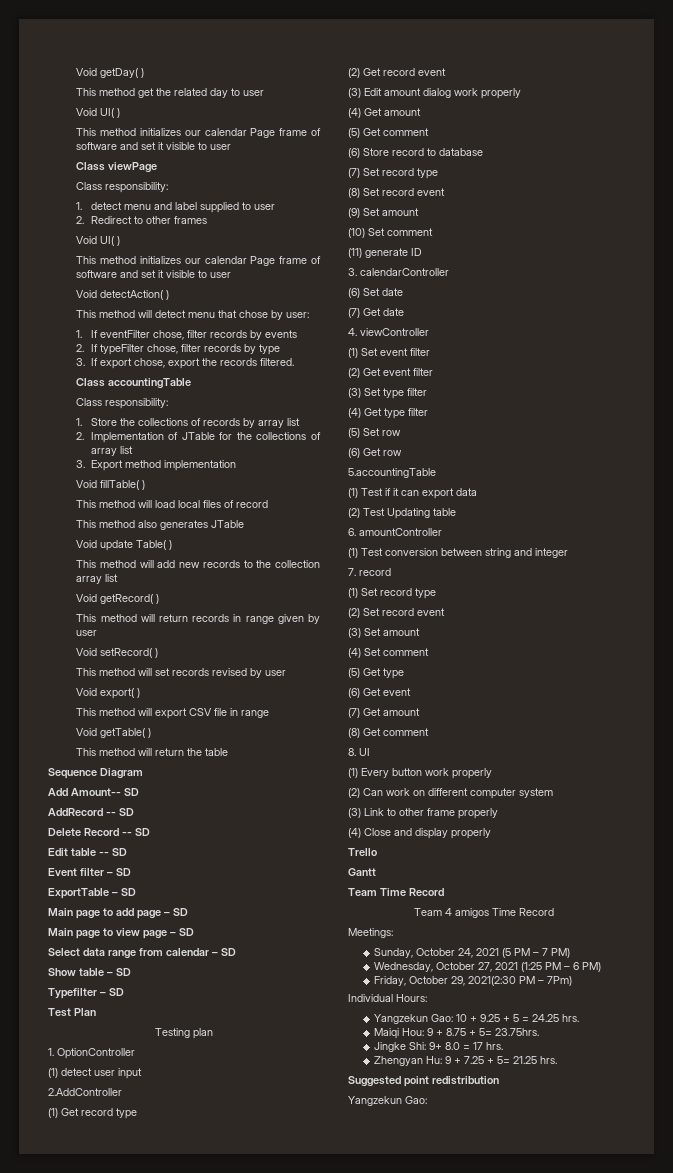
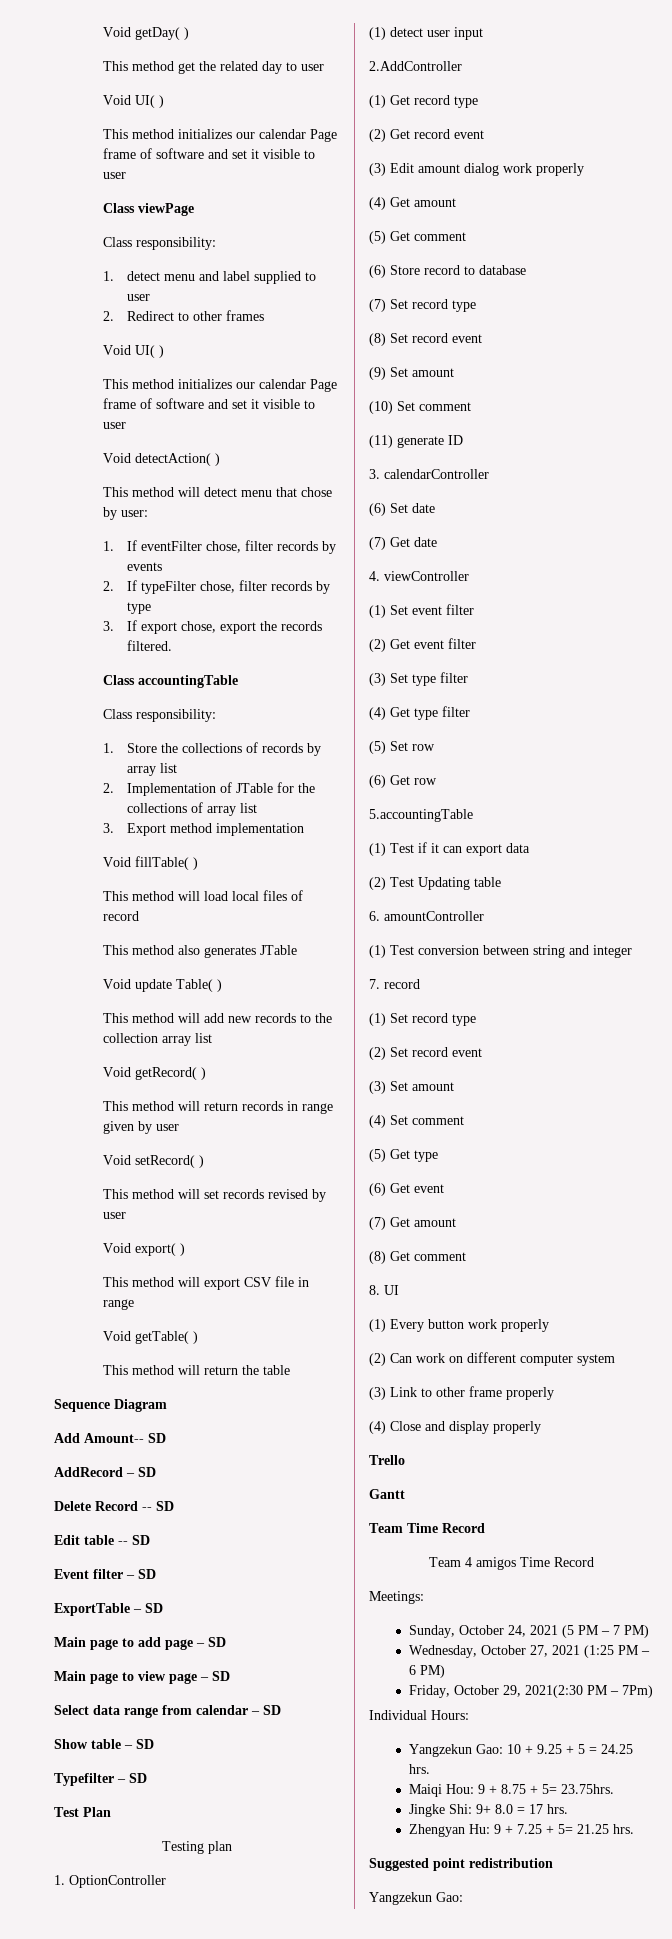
- AddRecord -- SD
+ AddRecord – SD

